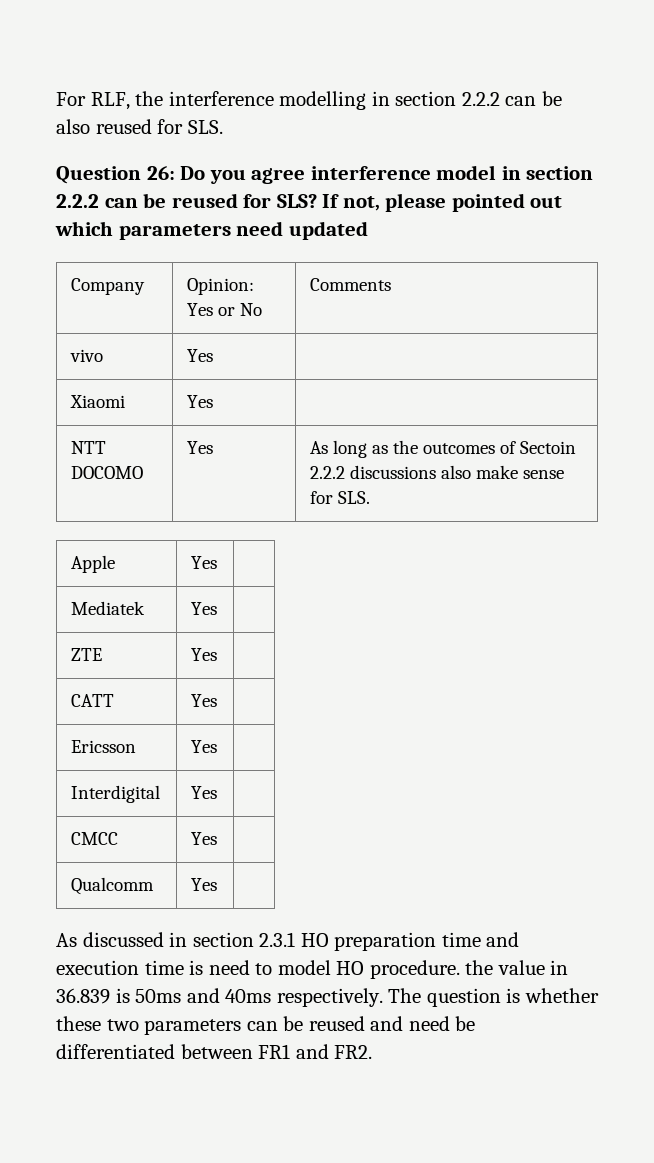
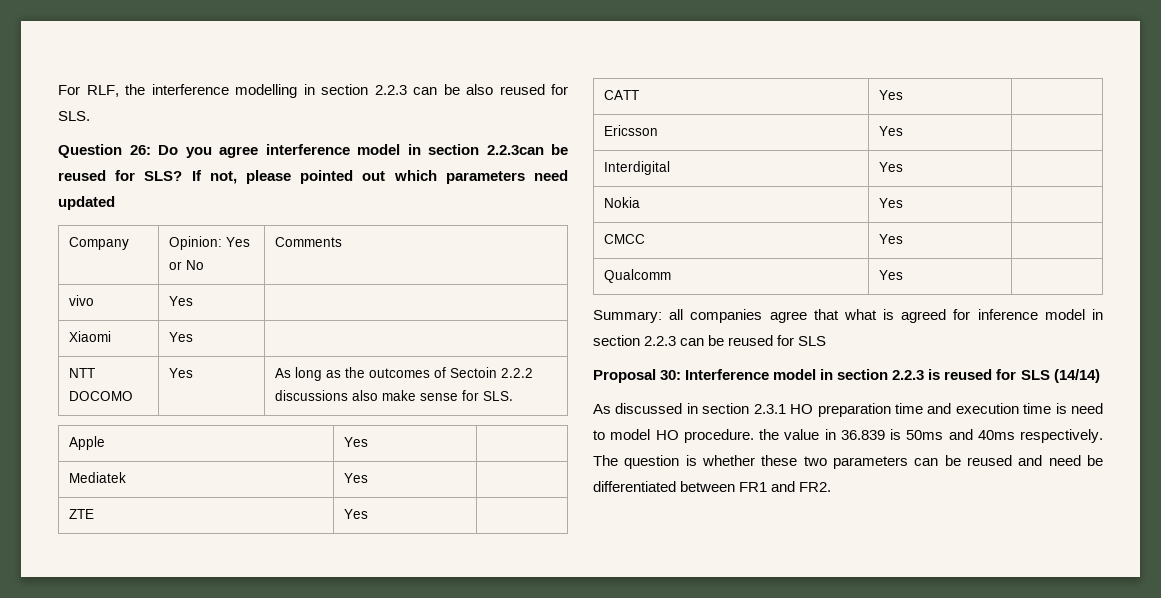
- For RLF, the interference modelling in section 2.2.2 can be also reused for SLS.
+ For RLF, the interference modelling in section 2.2.3 can be also reused for SLS.
- Question 26: Do you agree interference model in section 2.2.2 can be reused for SLS?
+ Question 26: Do you agree interference model in section 2.2.3can be reused for SLS?
+ Nokia | Yes |
+ Summary: all companies agree that what is agreed for inference model in section 2.2.3 can be reused for SLS
+ Proposal 30: Interference model in section 2.2.3 is reused for SLS (14/14)

